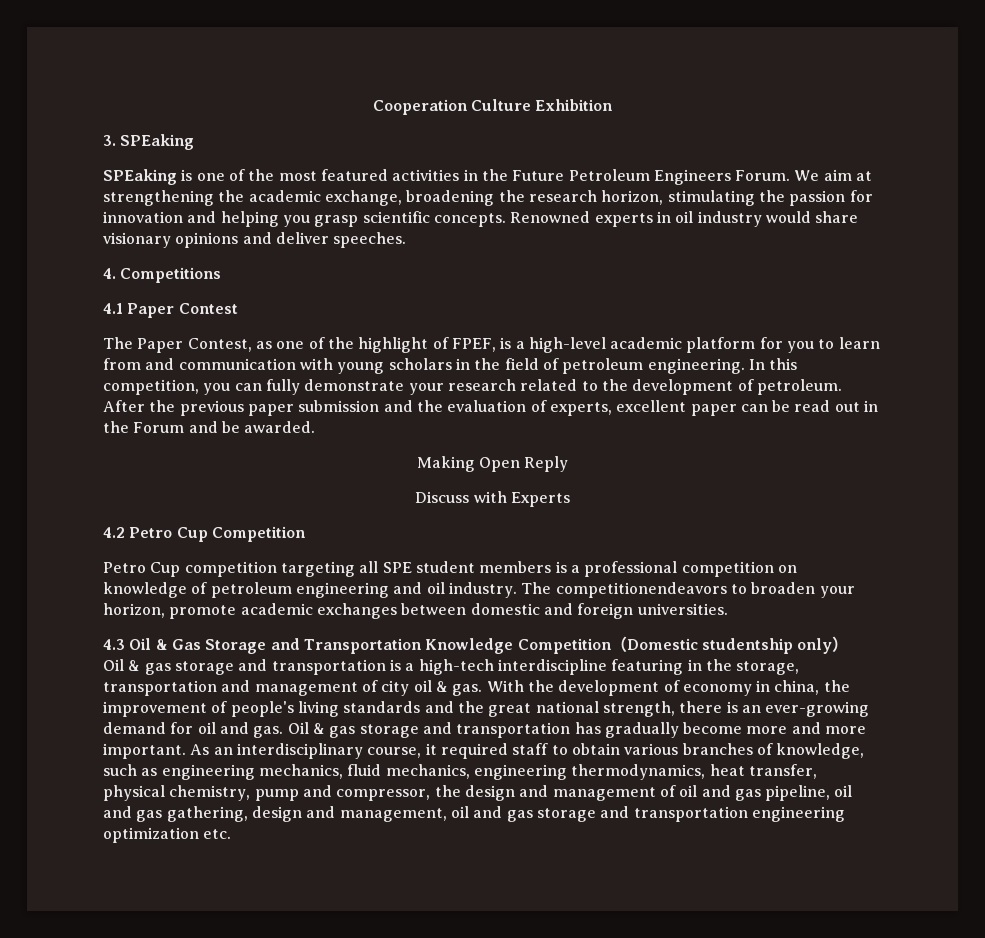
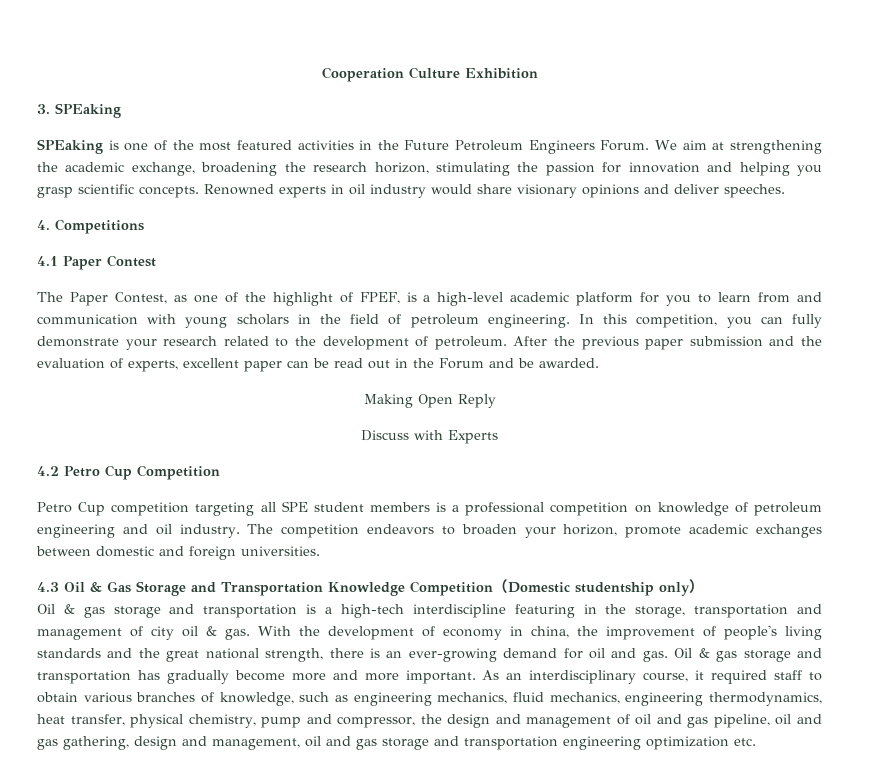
- The competitionendeavors to broaden your horizon, promote academic exchanges between domestic and foreign universities.
+ The competition endeavors to broaden your horizon, promote academic exchanges between domestic and foreign universities.

